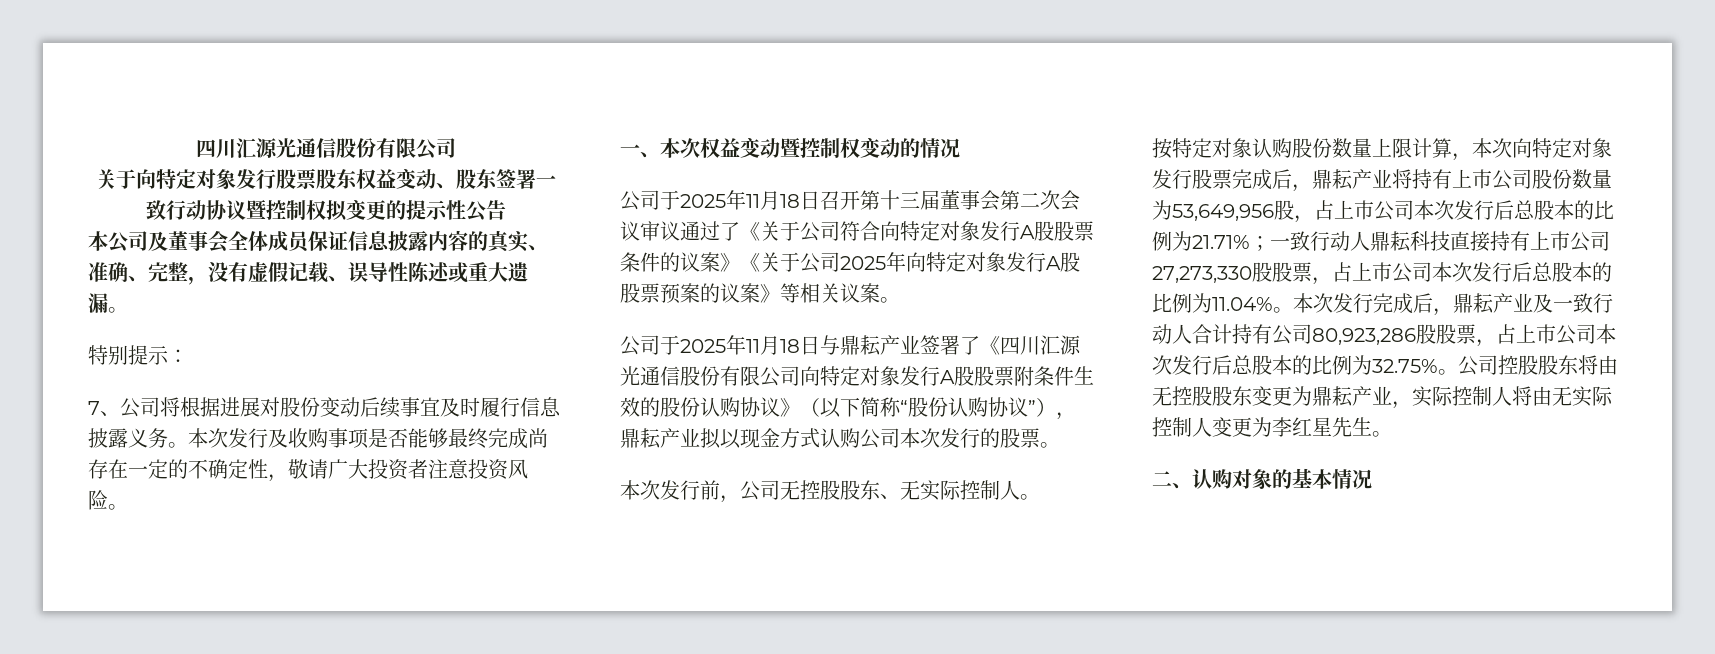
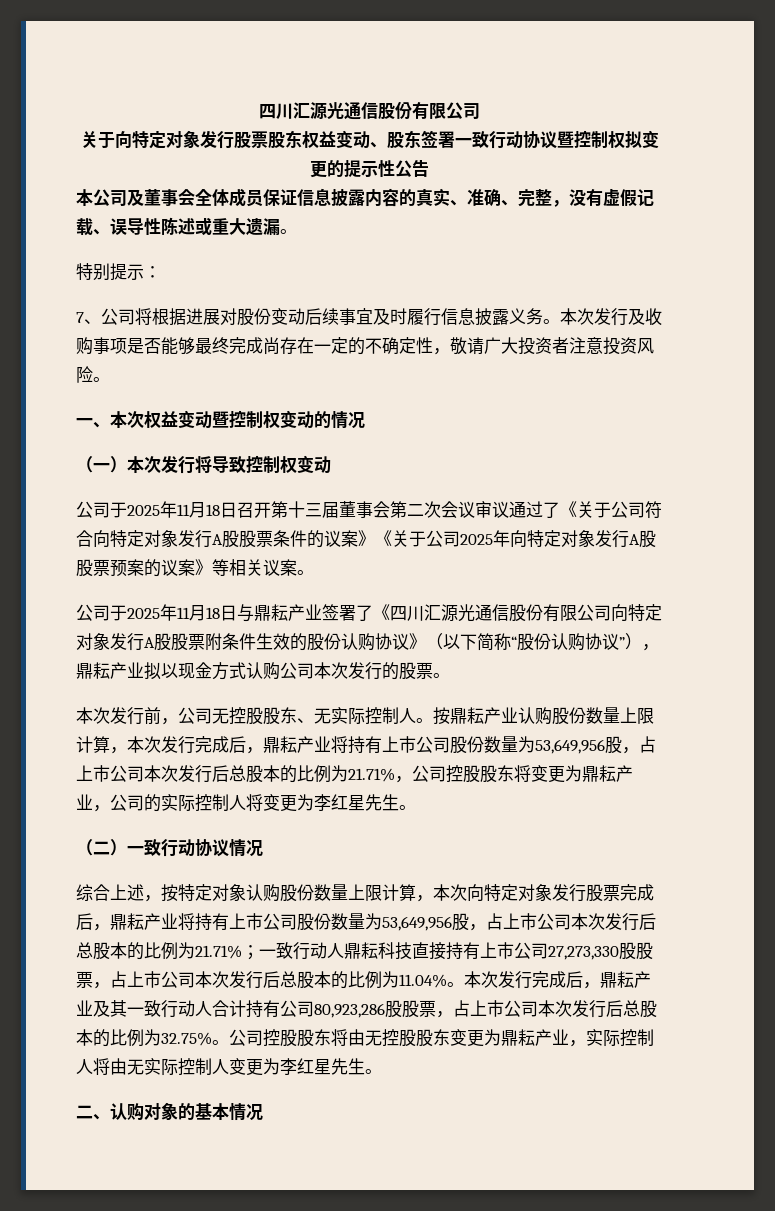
+ （一）本次发行将导致控制权变动
- 本次发行前，公司无控股股东、无实际控制人。
- 按特定对象认购股份数量上限计算，本次向特定对象发行股票完成后，鼎耘产业将持有上市公司股份数量为53,649,956股，占上市公司本次发行后总股本的比例为21.71%；
+ 本次发行前，公司无控股股东、无实际控制人。按鼎耘产业认购股份数量上限计算，本次发行完成后，鼎耘产业将持有上市公司股份数量为53,649,956股，占上市公司本次发行后总股本的比例为21.71%，公司控股股东将变更为鼎耘产业，公司的实际控制人将变更为李红星先生。
+ （二）一致行动协议情况
+ 综合上述，按特定对象认购股份数量上限计算，本次向特定对象发行股票完成后，鼎耘产业将持有上市公司股份数量为53,649,956股，占上市公司本次发行后总股本的比例为21.71%；
- 本次发行完成后，鼎耘产业及一致行动人合计持有公司80,923,286股股票，占上市公司本次发行后总股本的比例为32.75%。
+ 本次发行完成后，鼎耘产业及其一致行动人合计持有公司80,923,286股股票，占上市公司本次发行后总股本的比例为32.75%。

